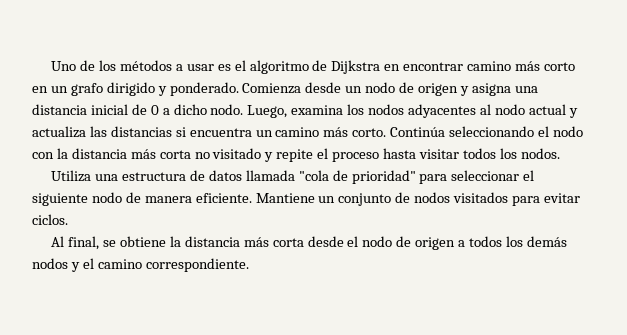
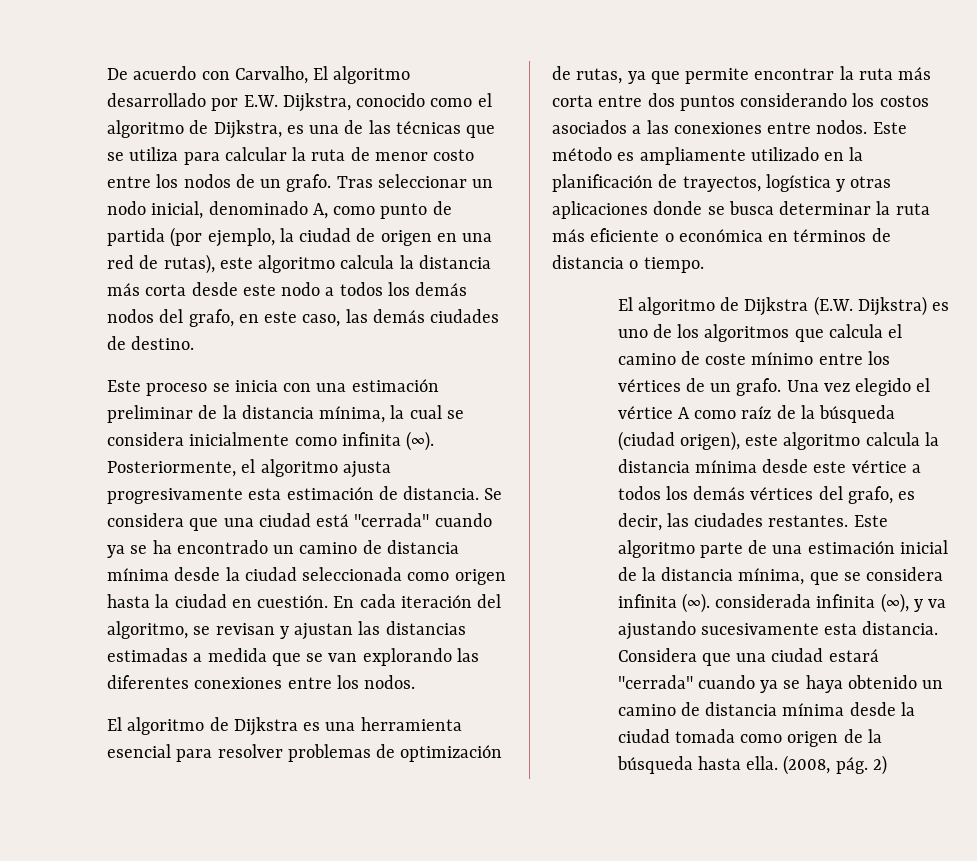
- Uno de los métodos a usar es el algoritmo de Dijkstra en encontrar camino más corto en un grafo dirigido y ponderado. Comienza desde un nodo de origen y asigna una distancia inicial de 0 a dicho nodo. Luego, examina los nodos adyacentes al nodo actual y actualiza las distancias si encuentra un camino más corto. Continúa seleccionando el nodo con la distancia más corta no visitado y repite el proceso hasta visitar todos los nodos.
- Utiliza una estructura de datos llamada "cola de prioridad" para seleccionar el siguiente nodo de manera eficiente. Mantiene un conjunto de nodos visitados para evitar ciclos.
- Al final, se obtiene la distancia más corta desde el nodo de origen a todos los demás nodos y el camino correspondiente.
+ De acuerdo con Carvalho, El algoritmo desarrollado por E.W. Dijkstra, conocido como el algoritmo de Dijkstra, es una de las técnicas que se utiliza para calcular la ruta de menor costo entre los nodos de un grafo. Tras seleccionar un nodo inicial, denominado A, como punto de partida (por ejemplo, la ciudad de origen en una red de rutas), este algoritmo calcula la distancia más corta desde este nodo a todos los demás nodos del grafo, en este caso, las demás ciudades de destino.
+ Este proceso se inicia con una estimación preliminar de la distancia mínima, la cual se considera inicialmente como infinita (∞). Posteriormente, el algoritmo ajusta progresivamente esta estimación de distancia. Se considera que una ciudad está "cerrada" cuando ya se ha encontrado un camino de distancia mínima desde la ciudad seleccionada como origen hasta la ciudad en cuestión. En cada iteración del algoritmo, se revisan y ajustan las distancias estimadas a medida que se van explorando las diferentes conexiones entre los nodos.
+ El algoritmo de Dijkstra es una herramienta esencial para resolver problemas de optimización de rutas, ya que permite encontrar la ruta más corta entre dos puntos considerando los costos asociados a las conexiones entre nodos. Este método es ampliamente utilizado en la planificación de trayectos, logística y otras aplicaciones donde se busca determinar la ruta más eficiente o económica en términos de distancia o tiempo.
+ El algoritmo de Dijkstra (E.W. Dijkstra) es uno de los algoritmos que calcula el camino de coste mínimo entre los vértices de un grafo. Una vez elegido el vértice A como raíz de la búsqueda (ciudad origen), este algoritmo calcula la distancia mínima desde este vértice a todos los demás vértices del grafo, es decir, las ciudades restantes. Este algoritmo parte de una estimación inicial de la distancia mínima, que se considera infinita (∞). considerada infinita (∞), y va ajustando sucesivamente esta distancia. Considera que una ciudad estará "cerrada" cuando ya se haya obtenido un camino de distancia mínima desde la ciudad tomada como origen de la búsqueda hasta ella. (2008, pág. 2)

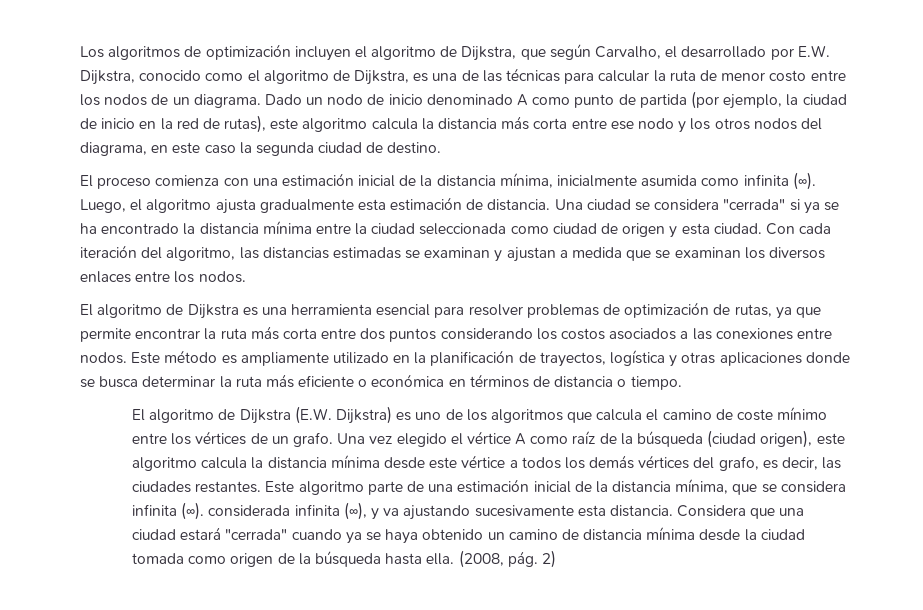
- De acuerdo con Carvalho, El algoritmo desarrollado por E.W. Dijkstra, conocido como el algoritmo de Dijkstra, es una de las técnicas que se utiliza para calcular la ruta de menor costo entre los nodos de un grafo. Tras seleccionar un nodo inicial, denominado A, como punto de partida (por ejemplo, la ciudad de origen en una red de rutas), este algoritmo calcula la distancia más corta desde este nodo a todos los demás nodos del grafo, en este caso, las demás ciudades de destino.
- Este proceso se inicia con una estimación preliminar de la distancia mínima, la cual se considera inicialmente como infinita (∞).
+ Los algoritmos de optimización incluyen el algoritmo de Dijkstra, que según Carvalho, el desarrollado por E.W. Dijkstra, conocido como el algoritmo de Dijkstra, es una de las técnicas para calcular la ruta de menor costo entre los nodos de un diagrama. Dado un nodo de inicio denominado A como punto de partida (por ejemplo, la ciudad de inicio en la red de rutas), este algoritmo calcula la distancia más corta entre ese nodo y los otros nodos del diagrama, en este caso la segunda ciudad de destino.
+ El proceso comienza con una estimación inicial de la distancia mínima, inicialmente asumida como infinita (∞).
- Posteriormente, el algoritmo ajusta progresivamente esta estimación de distancia.
+ Luego, el algoritmo ajusta gradualmente esta estimación de distancia.
- Se considera que una ciudad está "cerrada" cuando ya se ha encontrado un camino de distancia mínima desde la ciudad seleccionada como origen hasta la ciudad en cuestión. En cada iteración del algoritmo, se revisan y ajustan las distancias estimadas a medida que se van explorando las diferentes conexiones entre los nodos.
+ Una ciudad se considera "cerrada" si ya se ha encontrado la distancia mínima entre la ciudad seleccionada como ciudad de origen y esta ciudad. Con cada iteración del algoritmo, las distancias estimadas se examinan y ajustan a medida que se examinan los diversos enlaces entre los nodos.

